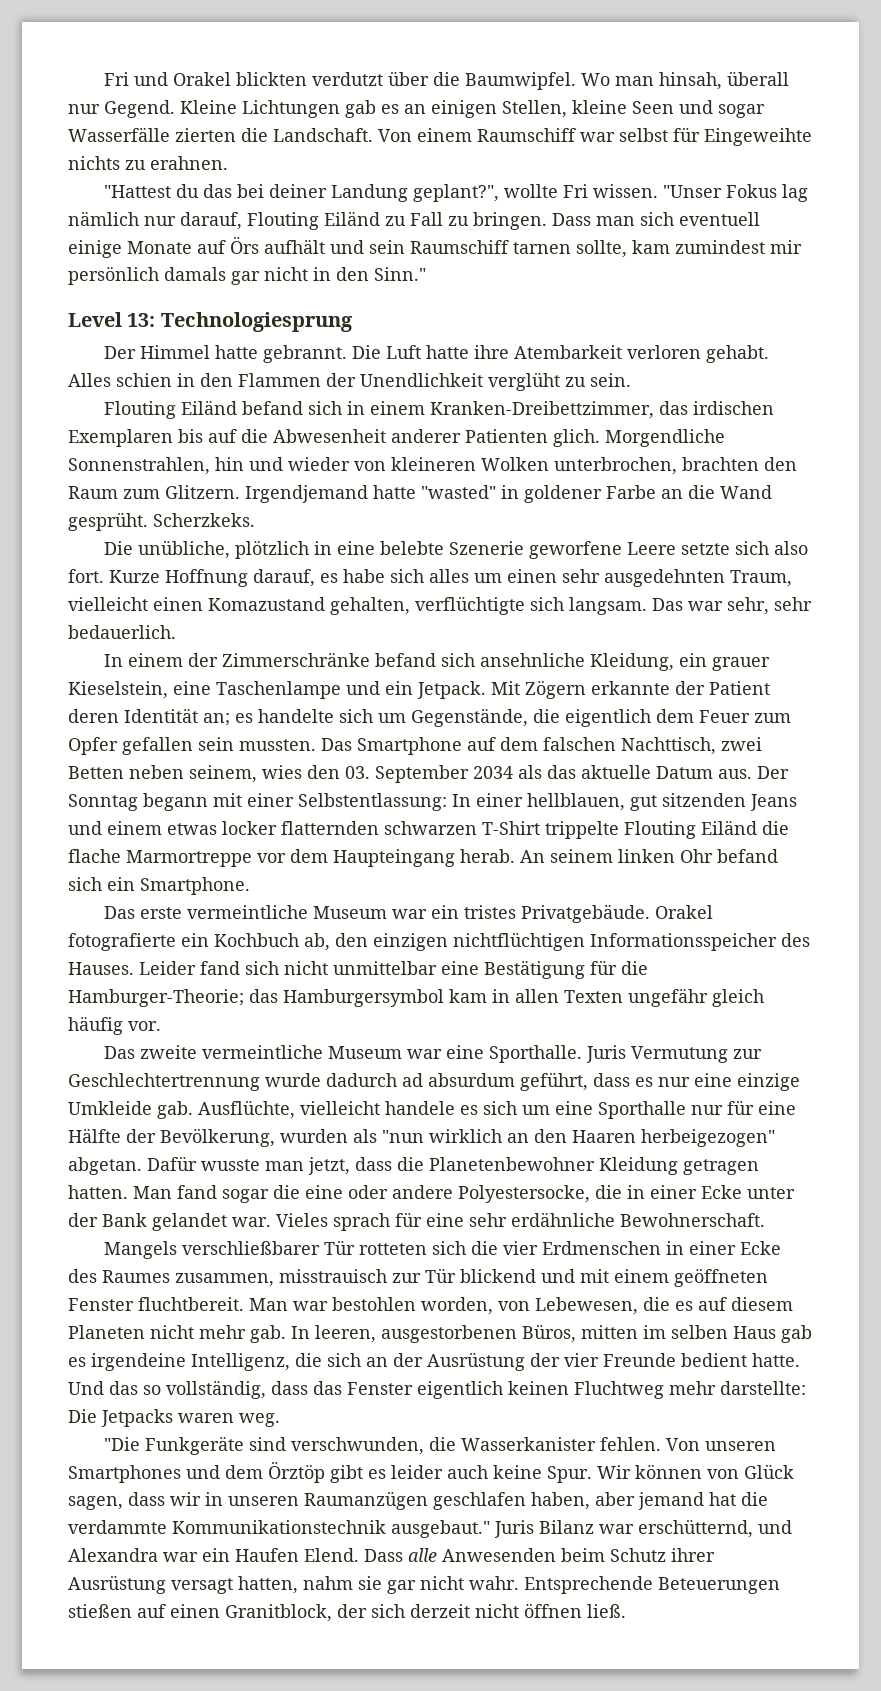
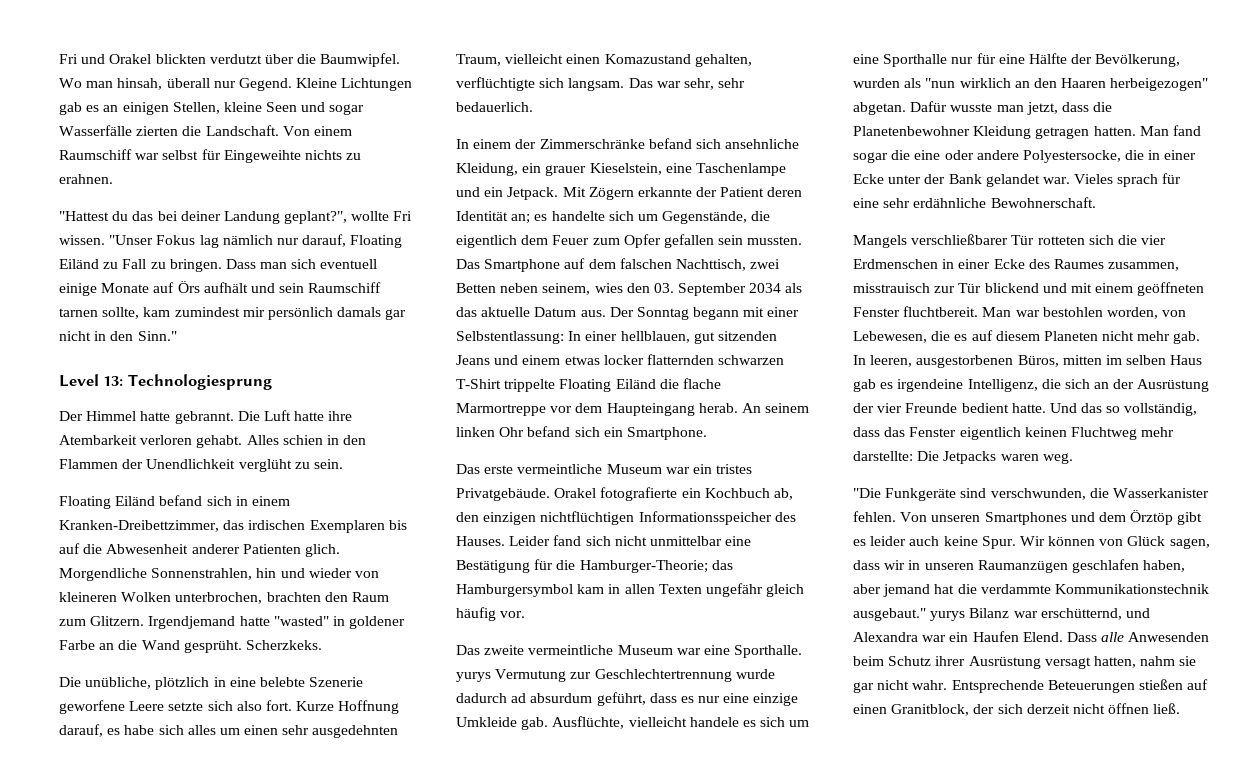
- "Unser Fokus lag nämlich nur darauf, Flouting Eiländ zu Fall zu bringen.
+ "Unser Fokus lag nämlich nur darauf, Floating Eiländ zu Fall zu bringen.
- Flouting Eiländ befand sich in einem Kranken-Dreibettzimmer, das irdischen Exemplaren bis auf die Abwesenheit anderer Patienten glich.
+ Floating Eiländ befand sich in einem Kranken-Dreibettzimmer, das irdischen Exemplaren bis auf die Abwesenheit anderer Patienten glich.
- Der Sonntag begann mit einer Selbstentlassung: In einer hellblauen, gut sitzenden Jeans und einem etwas locker flatternden schwarzen T-Shirt trippelte Flouting Eiländ die flache Marmortreppe vor dem Haupteingang herab.
+ Der Sonntag begann mit einer Selbstentlassung: In einer hellblauen, gut sitzenden Jeans und einem etwas locker flatternden schwarzen T-Shirt trippelte Floating Eiländ die flache Marmortreppe vor dem Haupteingang herab.
- Das zweite vermeintliche Museum war eine Sporthalle. Juris Vermutung zur Geschlechtertrennung wurde dadurch ad absurdum geführt, dass es nur eine einzige Umkleide gab.
+ Das zweite vermeintliche Museum war eine Sporthalle. yurys Vermutung zur Geschlechtertrennung wurde dadurch ad absurdum geführt, dass es nur eine einzige Umkleide gab.
- Wir können von Glück sagen, dass wir in unseren Raumanzügen geschlafen haben, aber jemand hat die verdammte Kommunikationstechnik ausgebaut." Juris Bilanz war erschütternd, und Alexandra war ein Haufen Elend.
+ Wir können von Glück sagen, dass wir in unseren Raumanzügen geschlafen haben, aber jemand hat die verdammte Kommunikationstechnik ausgebaut." yurys Bilanz war erschütternd, und Alexandra war ein Haufen Elend.

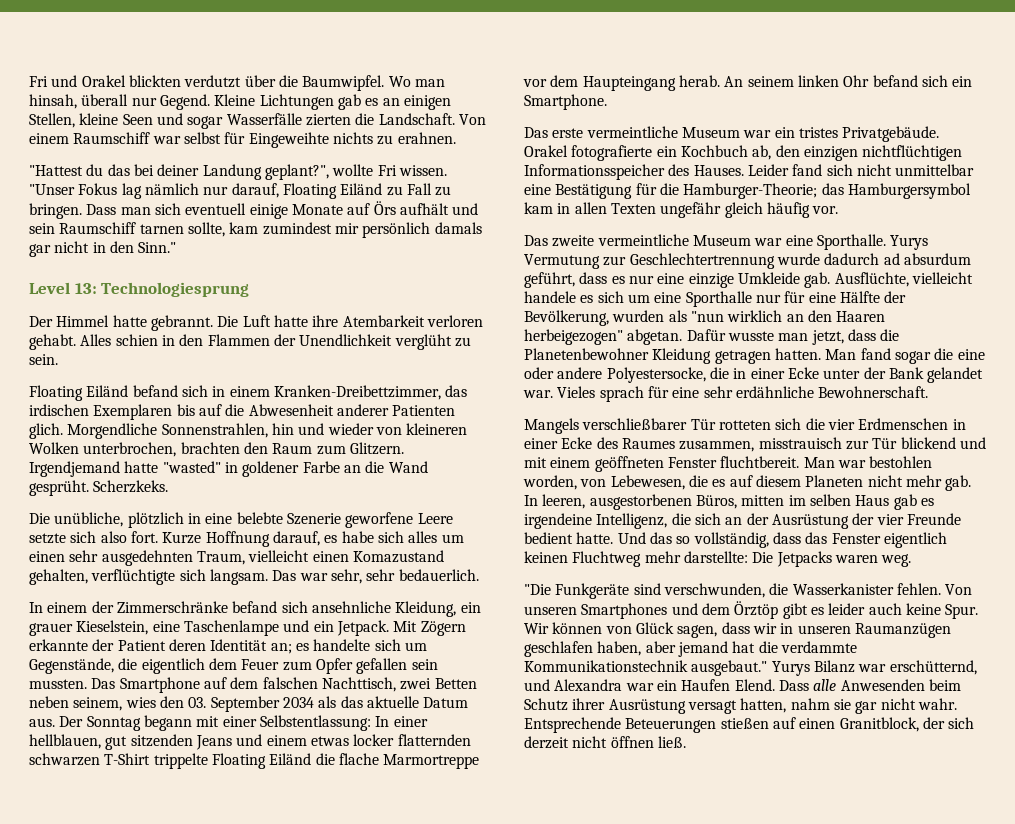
- Das zweite vermeintliche Museum war eine Sporthalle. yurys Vermutung zur Geschlechtertrennung wurde dadurch ad absurdum geführt, dass es nur eine einzige Umkleide gab.
+ Das zweite vermeintliche Museum war eine Sporthalle. Yurys Vermutung zur Geschlechtertrennung wurde dadurch ad absurdum geführt, dass es nur eine einzige Umkleide gab.
- Wir können von Glück sagen, dass wir in unseren Raumanzügen geschlafen haben, aber jemand hat die verdammte Kommunikationstechnik ausgebaut." yurys Bilanz war erschütternd, und Alexandra war ein Haufen Elend.
+ Wir können von Glück sagen, dass wir in unseren Raumanzügen geschlafen haben, aber jemand hat die verdammte Kommunikationstechnik ausgebaut." Yurys Bilanz war erschütternd, und Alexandra war ein Haufen Elend.

